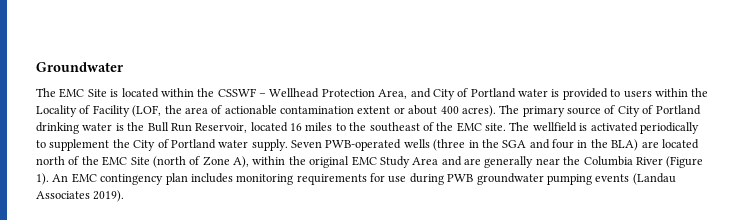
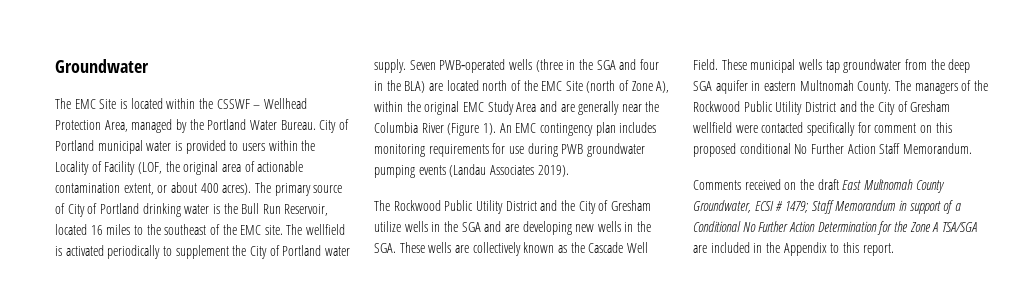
- The EMC Site is located within the CSSWF – Wellhead Protection Area, and City of Portland water is provided to users within the Locality of Facility (LOF, the area of actionable contamination extent or about 400 acres).
+ The EMC Site is located within the CSSWF – Wellhead Protection Area, managed by the Portland Water Bureau. City of Portland municipal water is provided to users within the Locality of Facility (LOF, the original area of actionable contamination extent, or about 400 acres).
+ The Rockwood Public Utility District and the City of Gresham utilize wells in the SGA and are developing new wells in the SGA. These wells are collectively known as the Cascade Well Field. These municipal wells tap groundwater from the deep SGA aquifer in eastern Multnomah County. The managers of the Rockwood Public Utility District and the City of Gresham wellfield were contacted specifically for comment on this proposed conditional No Further Action Staff Memorandum.
+ Comments received on the draft East Multnomah County Groundwater, ECSI # 1479; Staff Memorandum in support of a Conditional No Further Action Determination for the Zone A TSA/SGA are included in the Appendix to this report.

